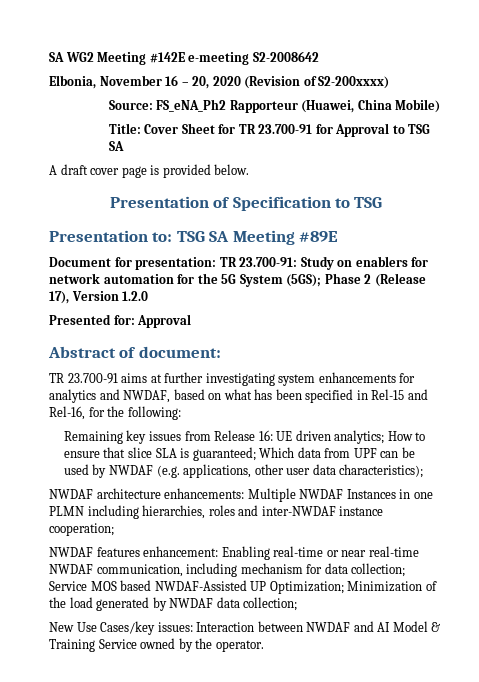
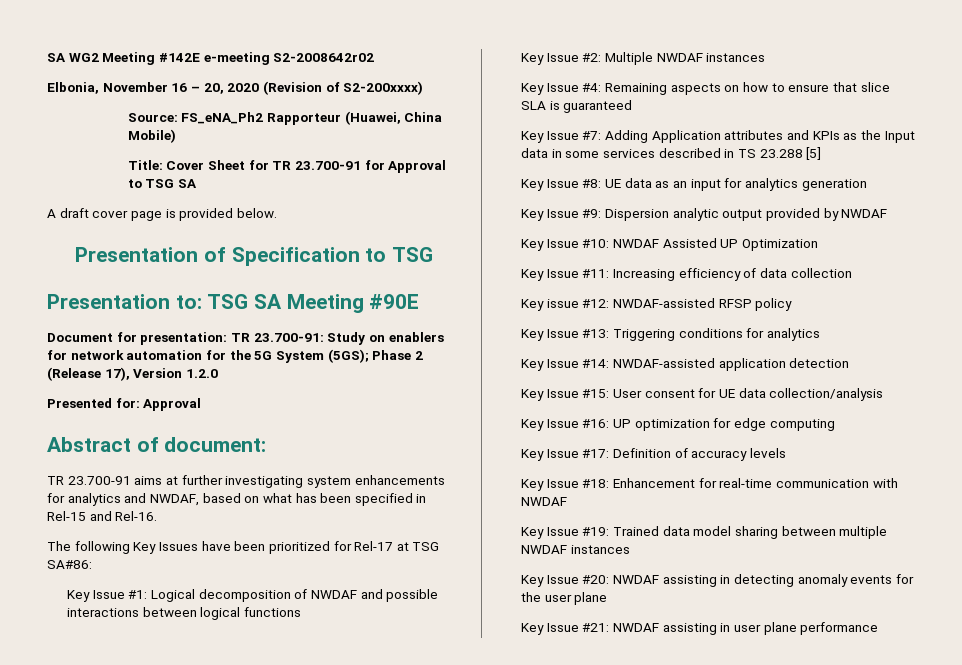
- SA WG2 Meeting #142E e-meeting S2-2008642
+ SA WG2 Meeting #142E e-meeting S2-2008642r02
- Presentation to: TSG SA Meeting #89E
+ Presentation to: TSG SA Meeting #90E
- TR 23.700-91 aims at further investigating system enhancements for analytics and NWDAF, based on what has been specified in Rel-15 and Rel-16, for the following:
- Remaining key issues from Release 16: UE driven analytics; How to ensure that slice SLA is guaranteed; Which data from UPF can be used by NWDAF (e.g. applications, other user data characteristics);
- NWDAF architecture enhancements: Multiple NWDAF Instances in one PLMN including hierarchies, roles and inter-NWDAF instance cooperation;
- NWDAF features enhancement: Enabling real-time or near real-time NWDAF communication, including mechanism for data collection; Service MOS based NWDAF-Assisted UP Optimization; Minimization of the load generated by NWDAF data collection;
- New Use Cases/key issues: Interaction between NWDAF and AI Model & Training Service owned by the operator.
+ TR 23.700-91 aims at further investigating system enhancements for analytics and NWDAF, based on what has been specified in Rel-15 and Rel-16.
+ The following Key Issues have been prioritized for Rel-17 at TSG SA#86:
+ Key Issue #1: Logical decomposition of NWDAF and possible interactions between logical functions
+ Key Issue #2: Multiple NWDAF instances
+ Key Issue #4: Remaining aspects on how to ensure that slice SLA is guaranteed
+ Key Issue #7: Adding Application attributes and KPIs as the Input data in some services described in TS 23.288 [5]
+ Key Issue #8: UE data as an input for analytics generation
+ Key Issue #9: Dispersion analytic output provided by NWDAF
+ Key Issue #10: NWDAF Assisted UP Optimization
+ Key Issue #11: Increasing efficiency of data collection
+ Key issue #12: NWDAF-assisted RFSP policy
+ Key Issue #13: Triggering conditions for analytics
+ Key Issue #14: NWDAF-assisted application detection
+ Key Issue #15: User consent for UE data collection/analysis
+ Key Issue #16: UP optimization for edge computing
+ Key Issue #17: Definition of accuracy levels
+ Key Issue #18: Enhancement for real-time communication with NWDAF
+ Key Issue #19: Trained data model sharing between multiple NWDAF instances
+ Key Issue #20: NWDAF assisting in detecting anomaly events for the user plane
+ Key Issue #21: NWDAF assisting in user plane performance

